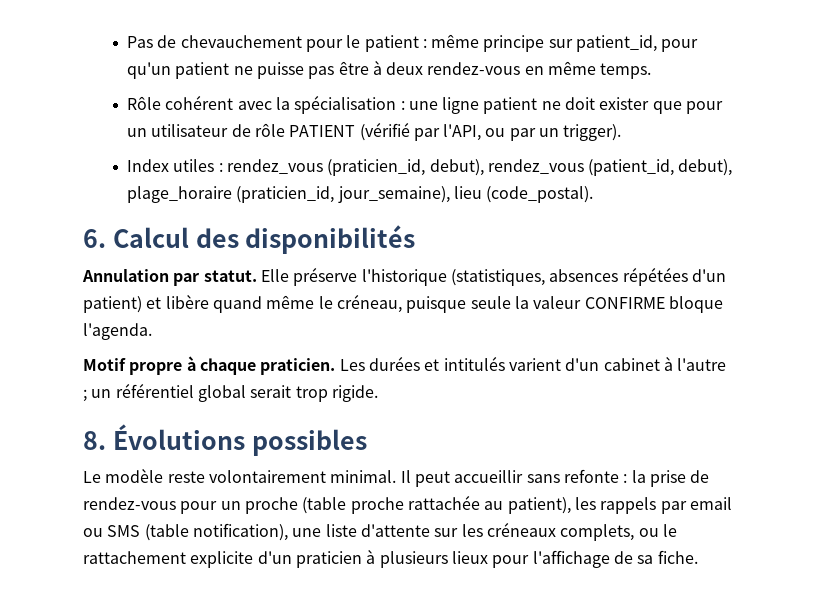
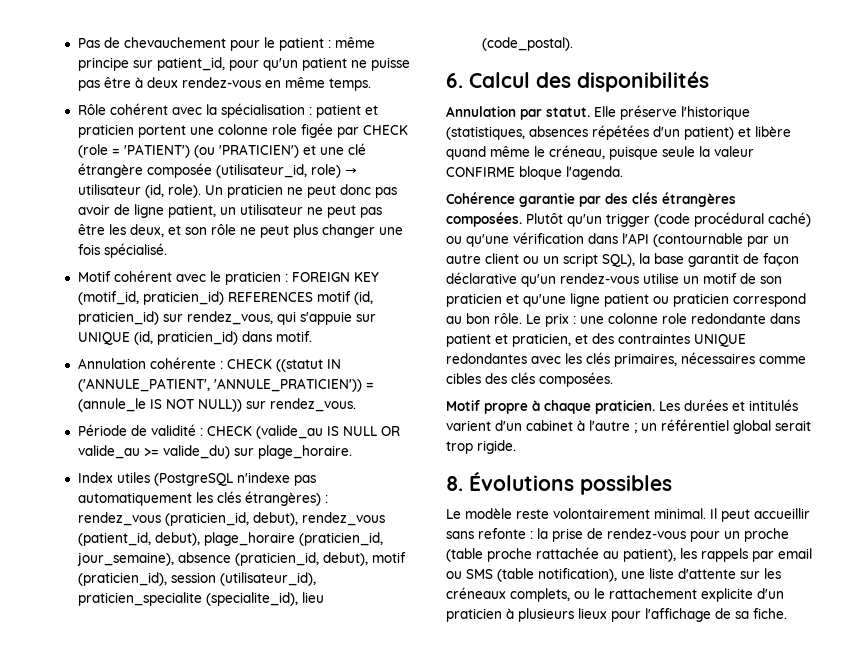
- Rôle cohérent avec la spécialisation : une ligne patient ne doit exister que pour un utilisateur de rôle PATIENT (vérifié par l'API, ou par un trigger).
- Index utiles : rendez_vous (praticien_id, debut), rendez_vous (patient_id, debut), plage_horaire (praticien_id, jour_semaine), lieu (code_postal).
+ Rôle cohérent avec la spécialisation : patient et praticien portent une colonne role figée par CHECK (role = 'PATIENT') (ou 'PRATICIEN') et une clé étrangère composée (utilisateur_id, role) → utilisateur (id, role). Un praticien ne peut donc pas avoir de ligne patient, un utilisateur ne peut pas être les deux, et son rôle ne peut plus changer une fois spécialisé.
+ Motif cohérent avec le praticien : FOREIGN KEY (motif_id, praticien_id) REFERENCES motif (id, praticien_id) sur rendez_vous, qui s'appuie sur UNIQUE (id, praticien_id) dans motif.
+ Annulation cohérente : CHECK ((statut IN ('ANNULE_PATIENT', 'ANNULE_PRATICIEN')) = (annule_le IS NOT NULL)) sur rendez_vous.
+ Période de validité : CHECK (valide_au IS NULL OR valide_au >= valide_du) sur plage_horaire.
+ Index utiles (PostgreSQL n'indexe pas automatiquement les clés étrangères) : rendez_vous (praticien_id, debut), rendez_vous (patient_id, debut), plage_horaire (praticien_id, jour_semaine), absence (praticien_id, debut), motif (praticien_id), session (utilisateur_id), praticien_specialite (specialite_id), lieu (code_postal).
+ Cohérence garantie par des clés étrangères composées. Plutôt qu'un trigger (code procédural caché) ou qu'une vérification dans l'API (contournable par un autre client ou un script SQL), la base garantit de façon déclarative qu'un rendez-vous utilise un motif de son praticien et qu'une ligne patient ou praticien correspond au bon rôle. Le prix : une colonne role redondante dans patient et praticien, et des contraintes UNIQUE redondantes avec les clés primaires, nécessaires comme cibles des clés composées.

